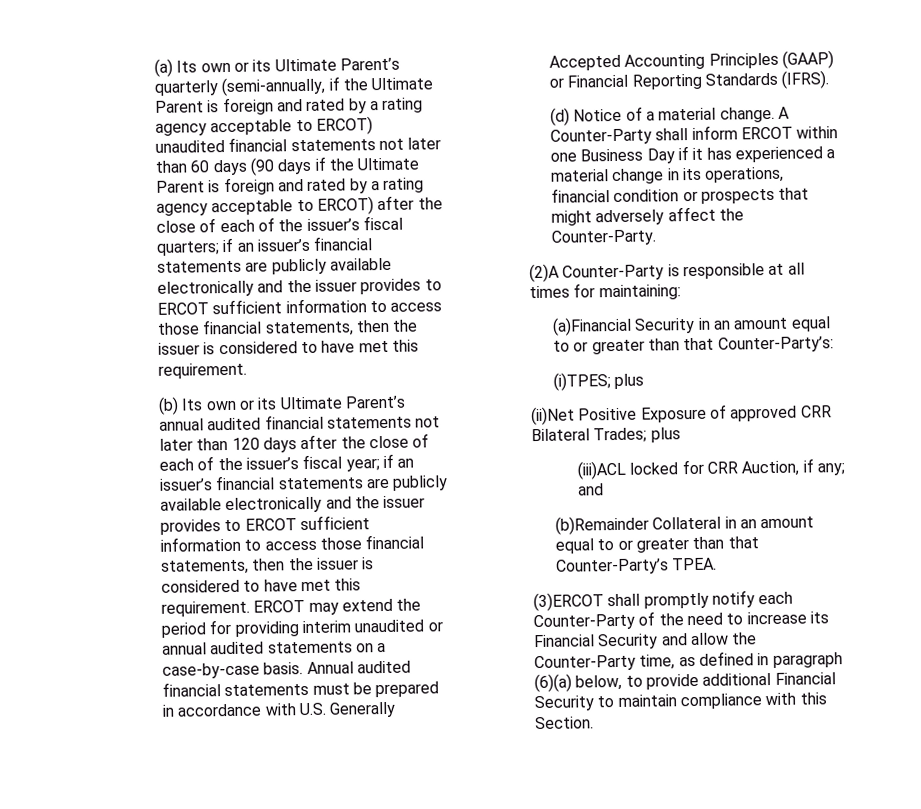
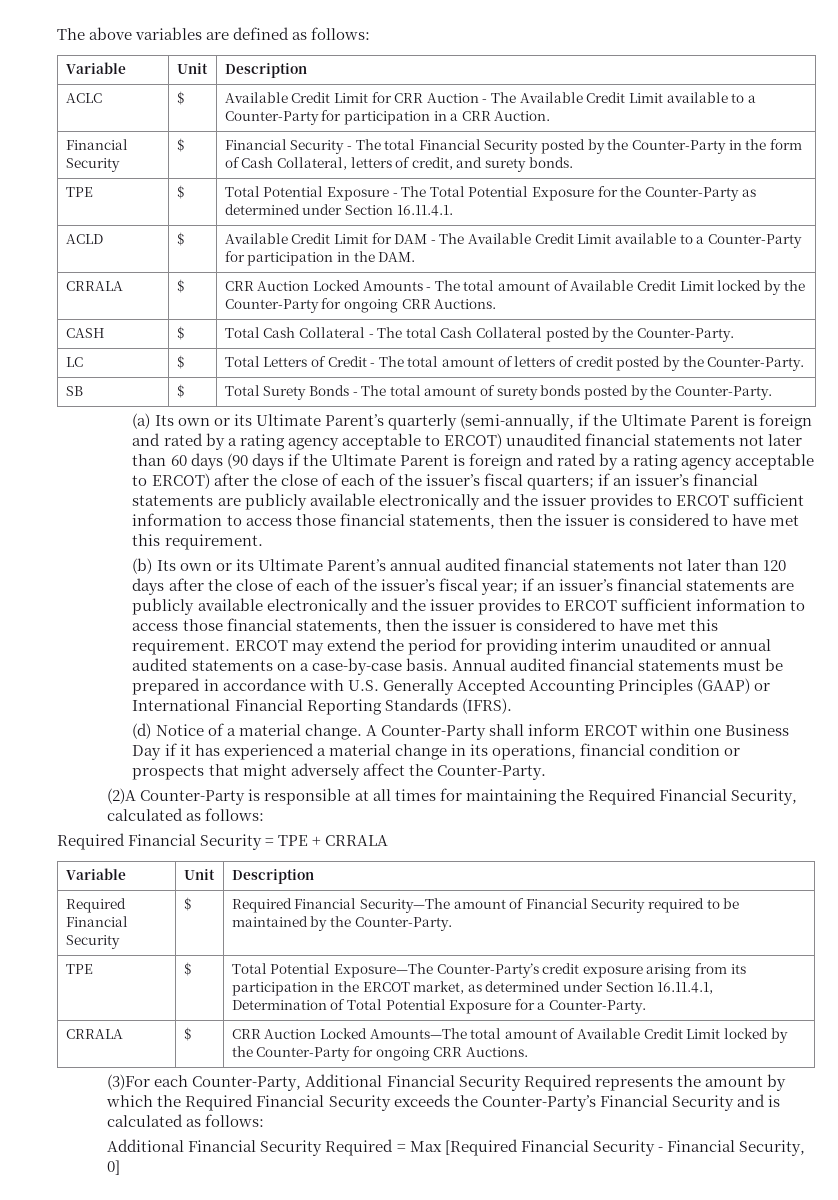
+ The above variables are defined as follows:
+ Variable | Unit | Description
+ ACLC | $ | Available Credit Limit for CRR Auction - The Available Credit Limit available to a Counter-Party for participation in a CRR Auction.
+ Financial Security | $ | Financial Security - The total Financial Security posted by the Counter-Party in the form of Cash Collateral, letters of credit, and surety bonds.
+ TPE | $ | Total Potential Exposure - The Total Potential Exposure for the Counter-Party as determined under Section 16.11.4.1.
+ ACLD | $ | Available Credit Limit for DAM - The Available Credit Limit available to a Counter-Party for participation in the DAM.
+ CRRALA | $ | CRR Auction Locked Amounts - The total amount of Available Credit Limit locked by the Counter-Party for ongoing CRR Auctions.
+ CASH | $ | Total Cash Collateral - The total Cash Collateral posted by the Counter-Party.
+ LC | $ | Total Letters of Credit - The total amount of letters of credit posted by the Counter-Party.
+ SB | $ | Total Surety Bonds - The total amount of surety bonds posted by the Counter-Party.
- Annual audited financial statements must be prepared in accordance with U.S. Generally Accepted Accounting Principles (GAAP) or Financial Reporting Standards (IFRS).
+ Annual audited financial statements must be prepared in accordance with U.S. Generally Accepted Accounting Principles (GAAP) or International Financial Reporting Standards (IFRS).
- (2)A Counter-Party is responsible at all times for maintaining:
- (a)Financial Security in an amount equal to or greater than that Counter-Party’s:
- (i)TPES; plus
- (ii)Net Positive Exposure of approved CRR Bilateral Trades; plus
- (iii)ACL locked for CRR Auction, if any; and
- (b)Remainder Collateral in an amount equal to or greater than that Counter-Party’s TPEA.
- (3)ERCOT shall promptly notify each Counter-Party of the need to increase its Financial Security and allow the Counter-Party time, as defined in paragraph (6)(a) below, to provide additional Financial Security to maintain compliance with this Section.
+ (2)A Counter-Party is responsible at all times for maintaining the Required Financial Security, calculated as follows:
+ Required Financial Security = TPE + CRRALA
+ Variable | Unit | Description
+ Required Financial Security | $ | Required Financial Security—The amount of Financial Security required to be maintained by the Counter-Party.
+ TPE | $ | Total Potential Exposure—The Counter-Party’s credit exposure arising from its participation in the ERCOT market, as determined under Section 16.11.4.1, Determination of Total Potential Exposure for a Counter-Party.
+ CRRALA | $ | CRR Auction Locked Amounts—The total amount of Available Credit Limit locked by the Counter-Party for ongoing CRR Auctions.
+ (3)For each Counter-Party, Additional Financial Security Required represents the amount by which the Required Financial Security exceeds the Counter-Party’s Financial Security and is calculated as follows:
+ Additional Financial Security Required = Max [Required Financial Security - Financial Security, 0]

